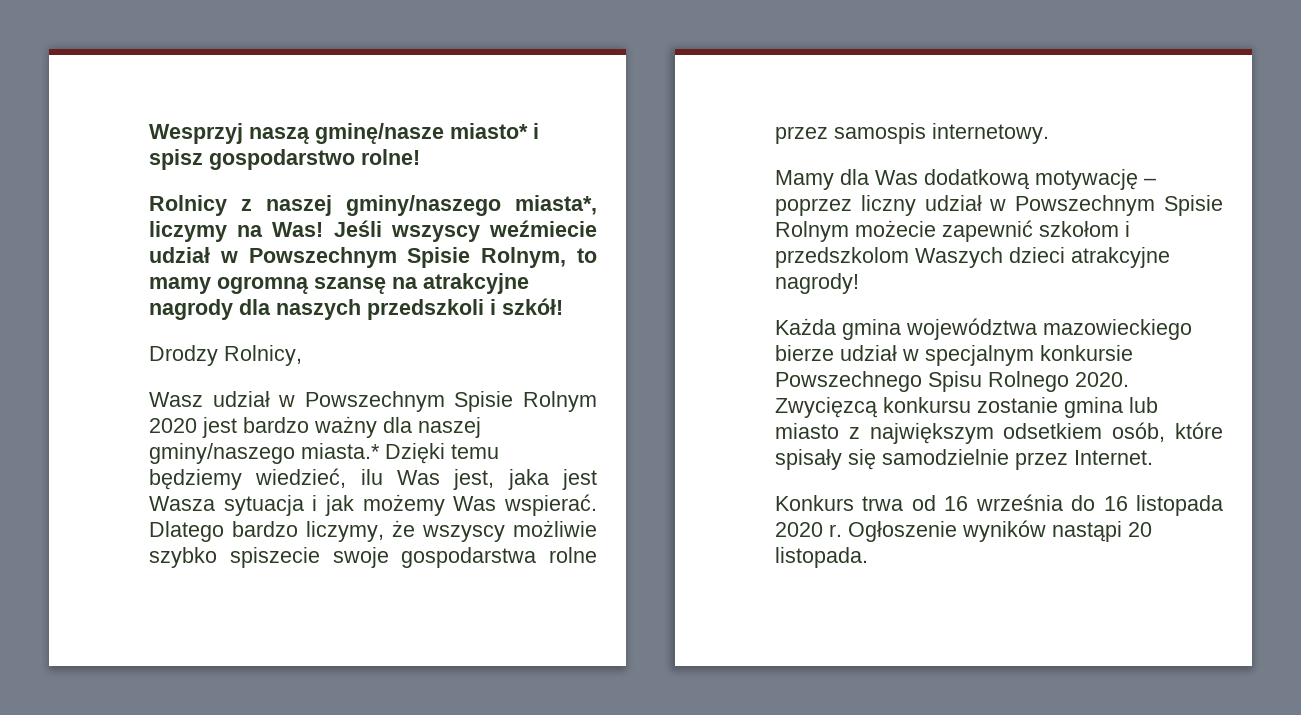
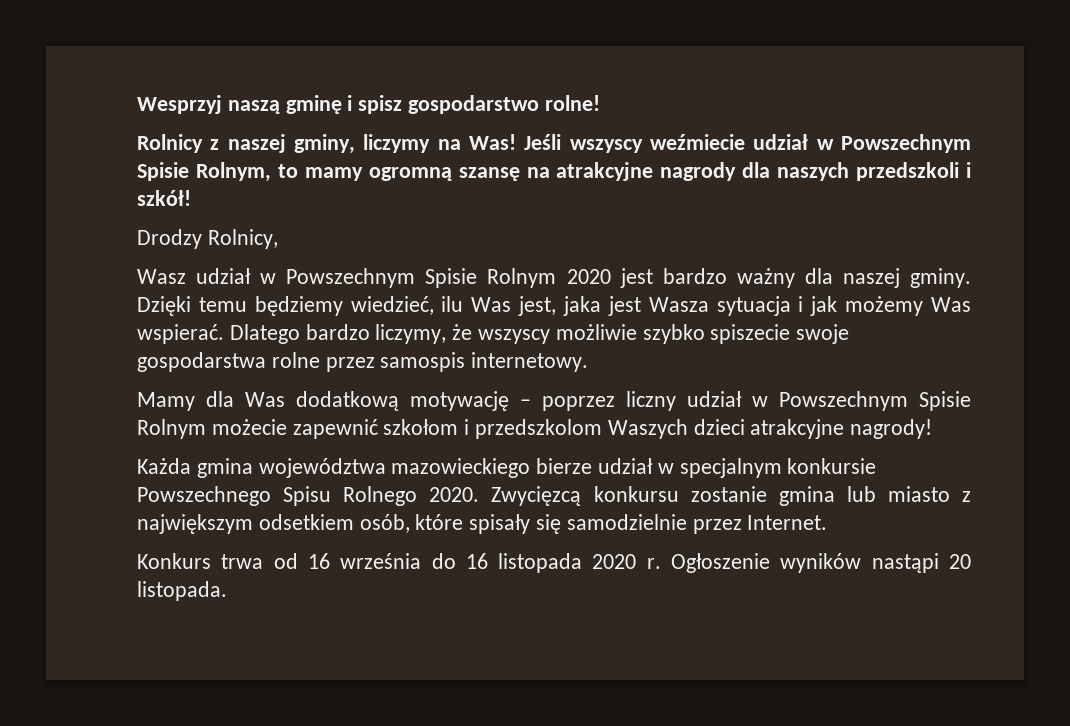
- Wesprzyj naszą gminę/nasze miasto* i spisz gospodarstwo rolne!
+ Wesprzyj naszą gminę i spisz gospodarstwo rolne!
- Rolnicy z naszej gminy/naszego miasta*, liczymy na Was!
+ Rolnicy z naszej gminy, liczymy na Was!
- Wasz udział w Powszechnym Spisie Rolnym 2020 jest bardzo ważny dla naszej gminy/naszego miasta.* Dzięki temu będziemy wiedzieć, ilu Was jest, jaka jest Wasza sytuacja i jak możemy Was wspierać.
+ Wasz udział w Powszechnym Spisie Rolnym 2020 jest bardzo ważny dla naszej gminy. Dzięki temu będziemy wiedzieć, ilu Was jest, jaka jest Wasza sytuacja i jak możemy Was wspierać.

